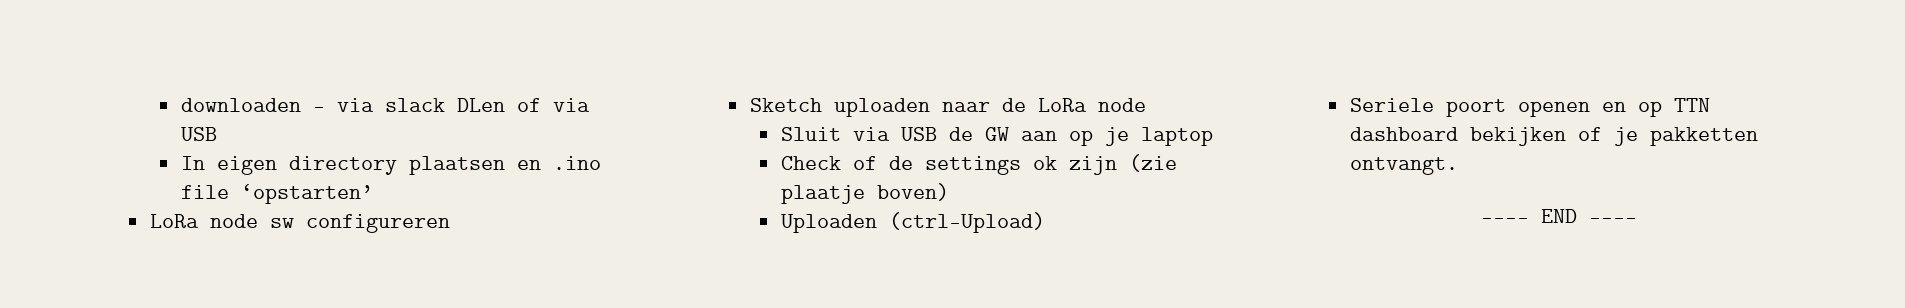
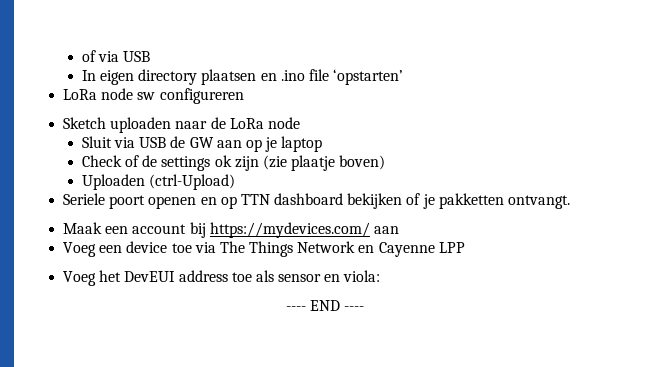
- downloaden – via slack DLen of via USB
+ of via USB
+ Maak een account bij https://mydevices.com/ aan
+ Voeg een device toe via The Things Network en Cayenne LPP
+ Voeg het DevEUI address toe als sensor en viola:

